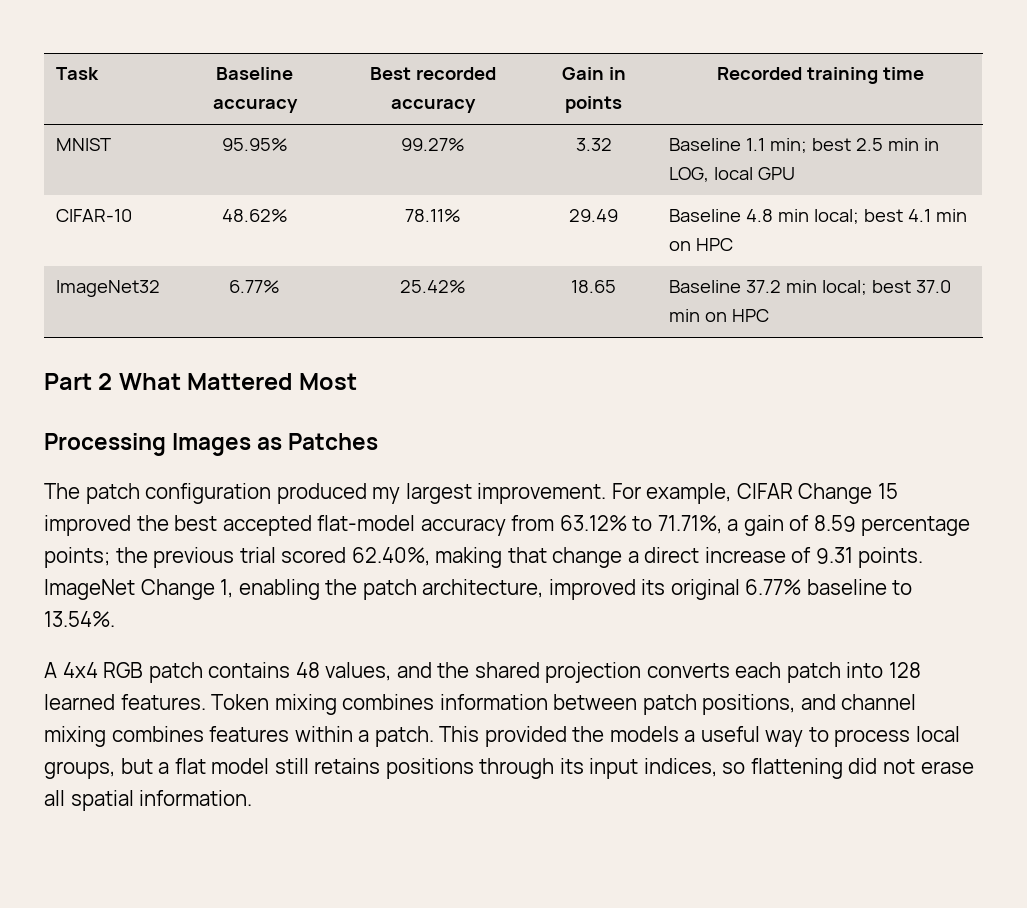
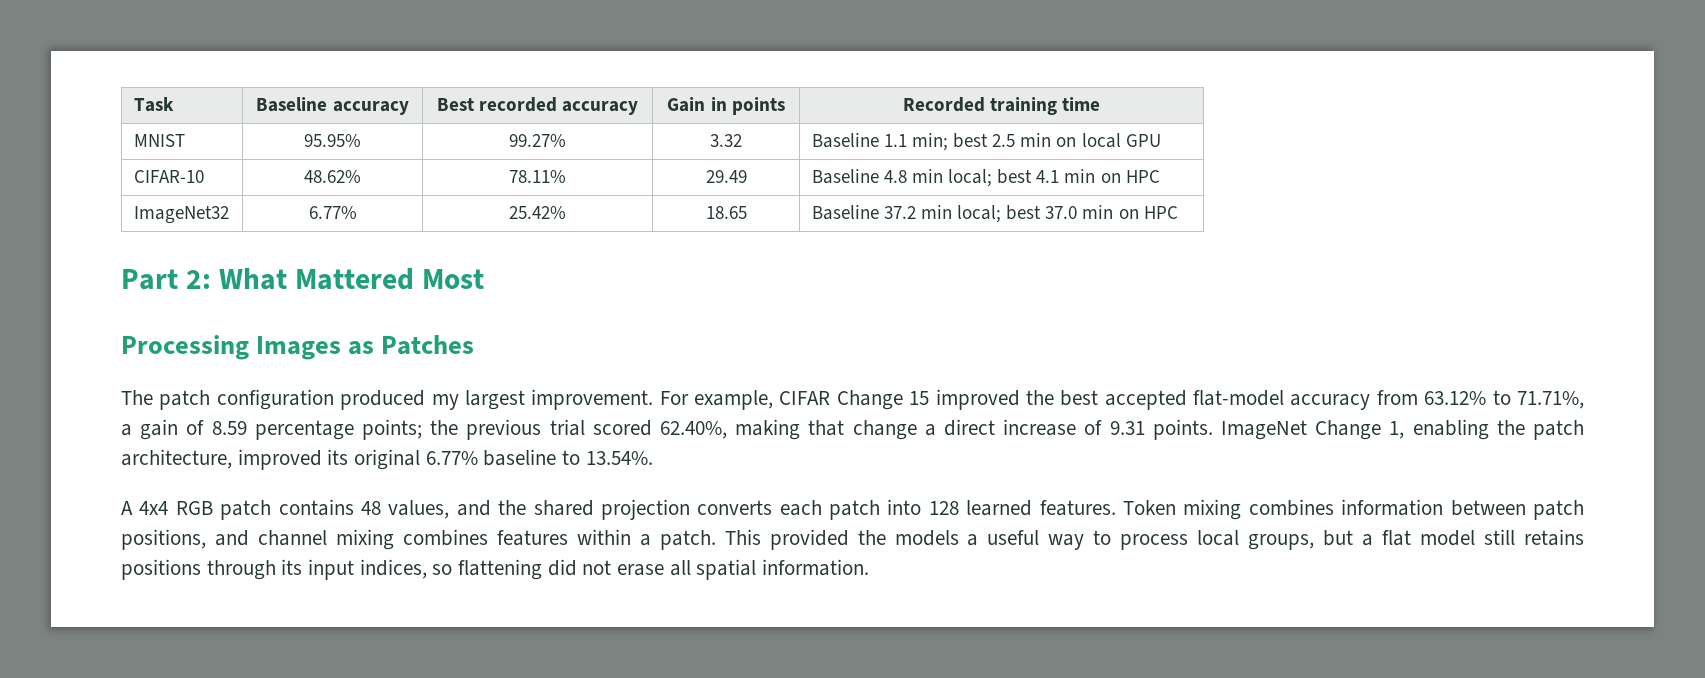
- MNIST | 95.95% | 99.27% | 3.32 | Baseline 1.1 min; best 2.5 min in LOG, local GPU
+ MNIST | 95.95% | 99.27% | 3.32 | Baseline 1.1 min; best 2.5 min on local GPU
- Part 2 What Mattered Most
+ Part 2: What Mattered Most

